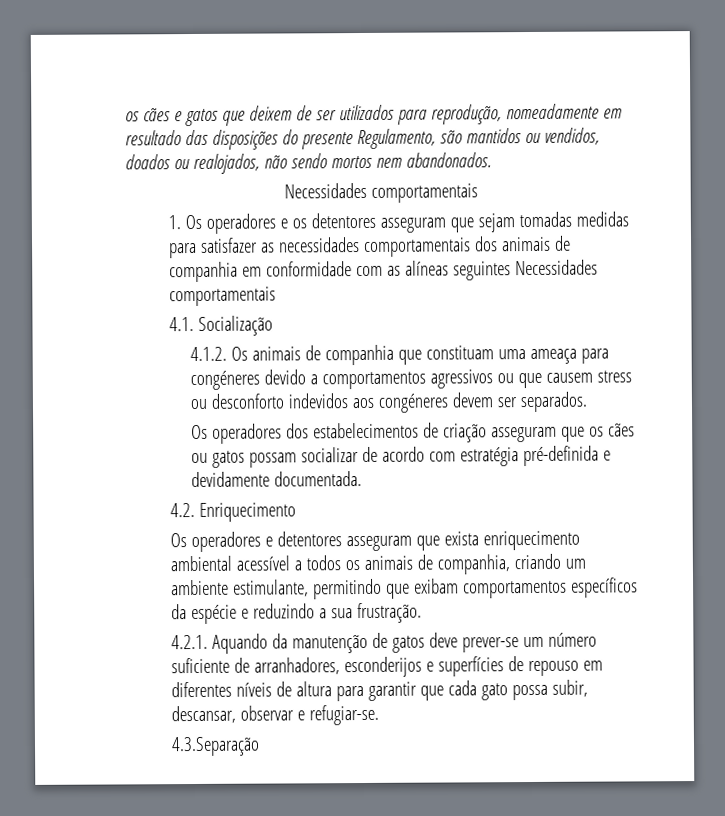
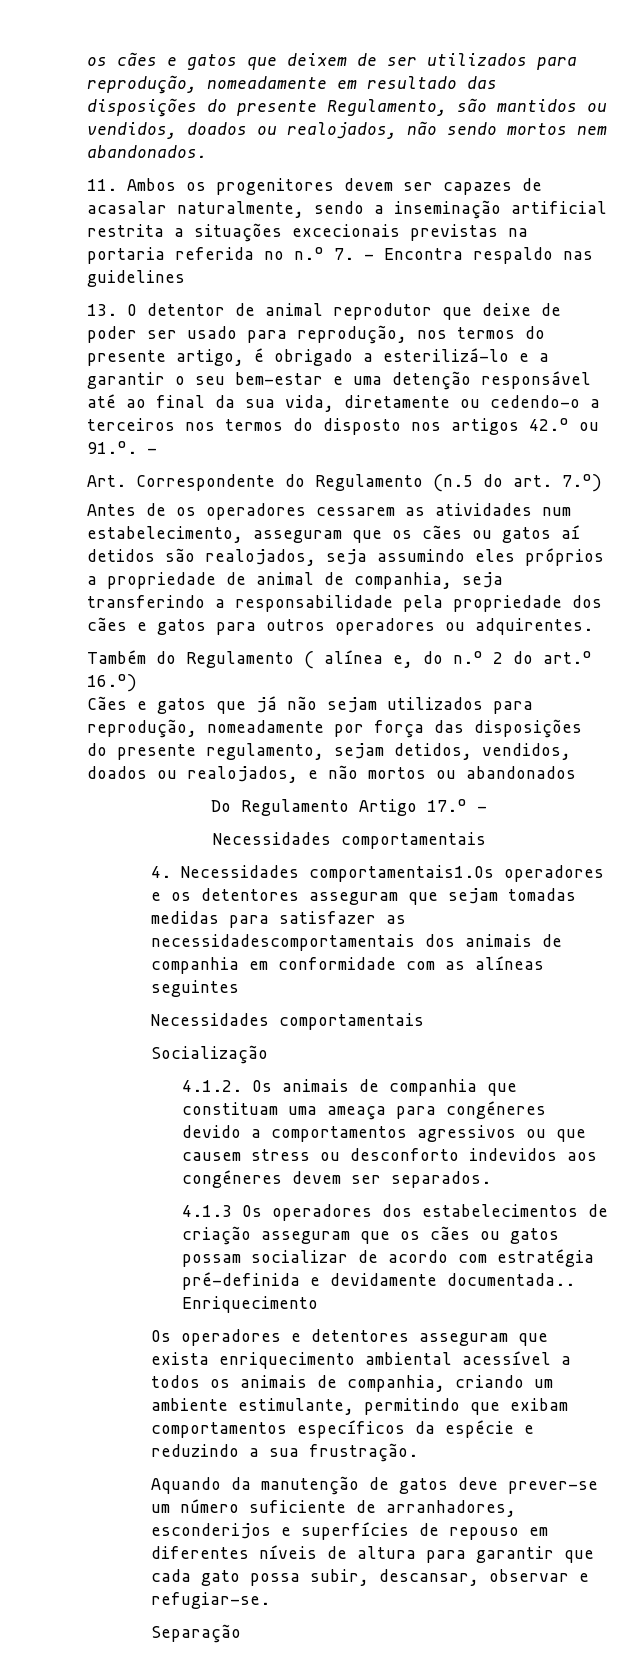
  os cães e gatos que deixem de ser utilizados para reprodução, nomeadamente em resultado das disposições do presente Regulamento, são mantidos ou vendidos, doados ou realojados, não sendo mortos nem abandonados.
+ 11. Ambos os progenitores devem ser capazes de acasalar naturalmente, sendo a inseminação artificial restrita a situações excecionais previstas na portaria referida no n.º 7. - Encontra respaldo nas guidelines
+ 13. O detentor de animal reprodutor que deixe de poder ser usado para reprodução, nos termos do presente artigo, é obrigado a esterilizá-lo e a garantir o seu bem-estar e uma detenção responsável até ao final da sua vida, diretamente ou cedendo-o a terceiros nos termos do disposto nos artigos 42.º ou 91.º. -
+ Art. Correspondente do Regulamento (n.5 do art. 7.º)
+ Antes de os operadores cessarem as atividades num estabelecimento, asseguram que os cães ou gatos aí detidos são realojados, seja assumindo eles próprios a propriedade de animal de companhia, seja transferindo a responsabilidade pela propriedade dos cães e gatos para outros operadores ou adquirentes.
+ Também do Regulamento ( alínea e, do n.º 2 do art.º 16.º)
+ Cães e gatos que já não sejam utilizados para reprodução, nomeadamente por força das disposições do presente regulamento, sejam detidos, vendidos, doados ou realojados, e não mortos ou abandonados
+ Do Regulamento Artigo 17.º -
  Necessidades comportamentais
- 1. Os operadores e os detentores asseguram que sejam tomadas medidas para satisfazer as necessidades comportamentais dos animais de companhia em conformidade com as alíneas seguintes Necessidades comportamentais
- 4.1. Socialização
+ 4. Necessidades comportamentais1.Os operadores e os detentores asseguram que sejam tomadas medidas para satisfazer as necessidadescomportamentais dos animais de companhia em conformidade com as alíneas seguintes
+ Necessidades comportamentais
+ Socialização
- Os operadores dos estabelecimentos de criação asseguram que os cães ou gatos possam socializar de acordo com estratégia pré-definida e devidamente documentada.
- 4.2. Enriquecimento
+ 4.1.3 Os operadores dos estabelecimentos de criação asseguram que os cães ou gatos possam socializar de acordo com estratégia pré-definida e devidamente documentada.. Enriquecimento
- 4.2.1. Aquando da manutenção de gatos deve prever-se um número suficiente de arranhadores, esconderijos e superfícies de repouso em diferentes níveis de altura para garantir que cada gato possa subir, descansar, observar e refugiar-se.
+ Aquando da manutenção de gatos deve prever-se um número suficiente de arranhadores, esconderijos e superfícies de repouso em diferentes níveis de altura para garantir que cada gato possa subir, descansar, observar e refugiar-se.
- 4.3.Separação
+ Separação

